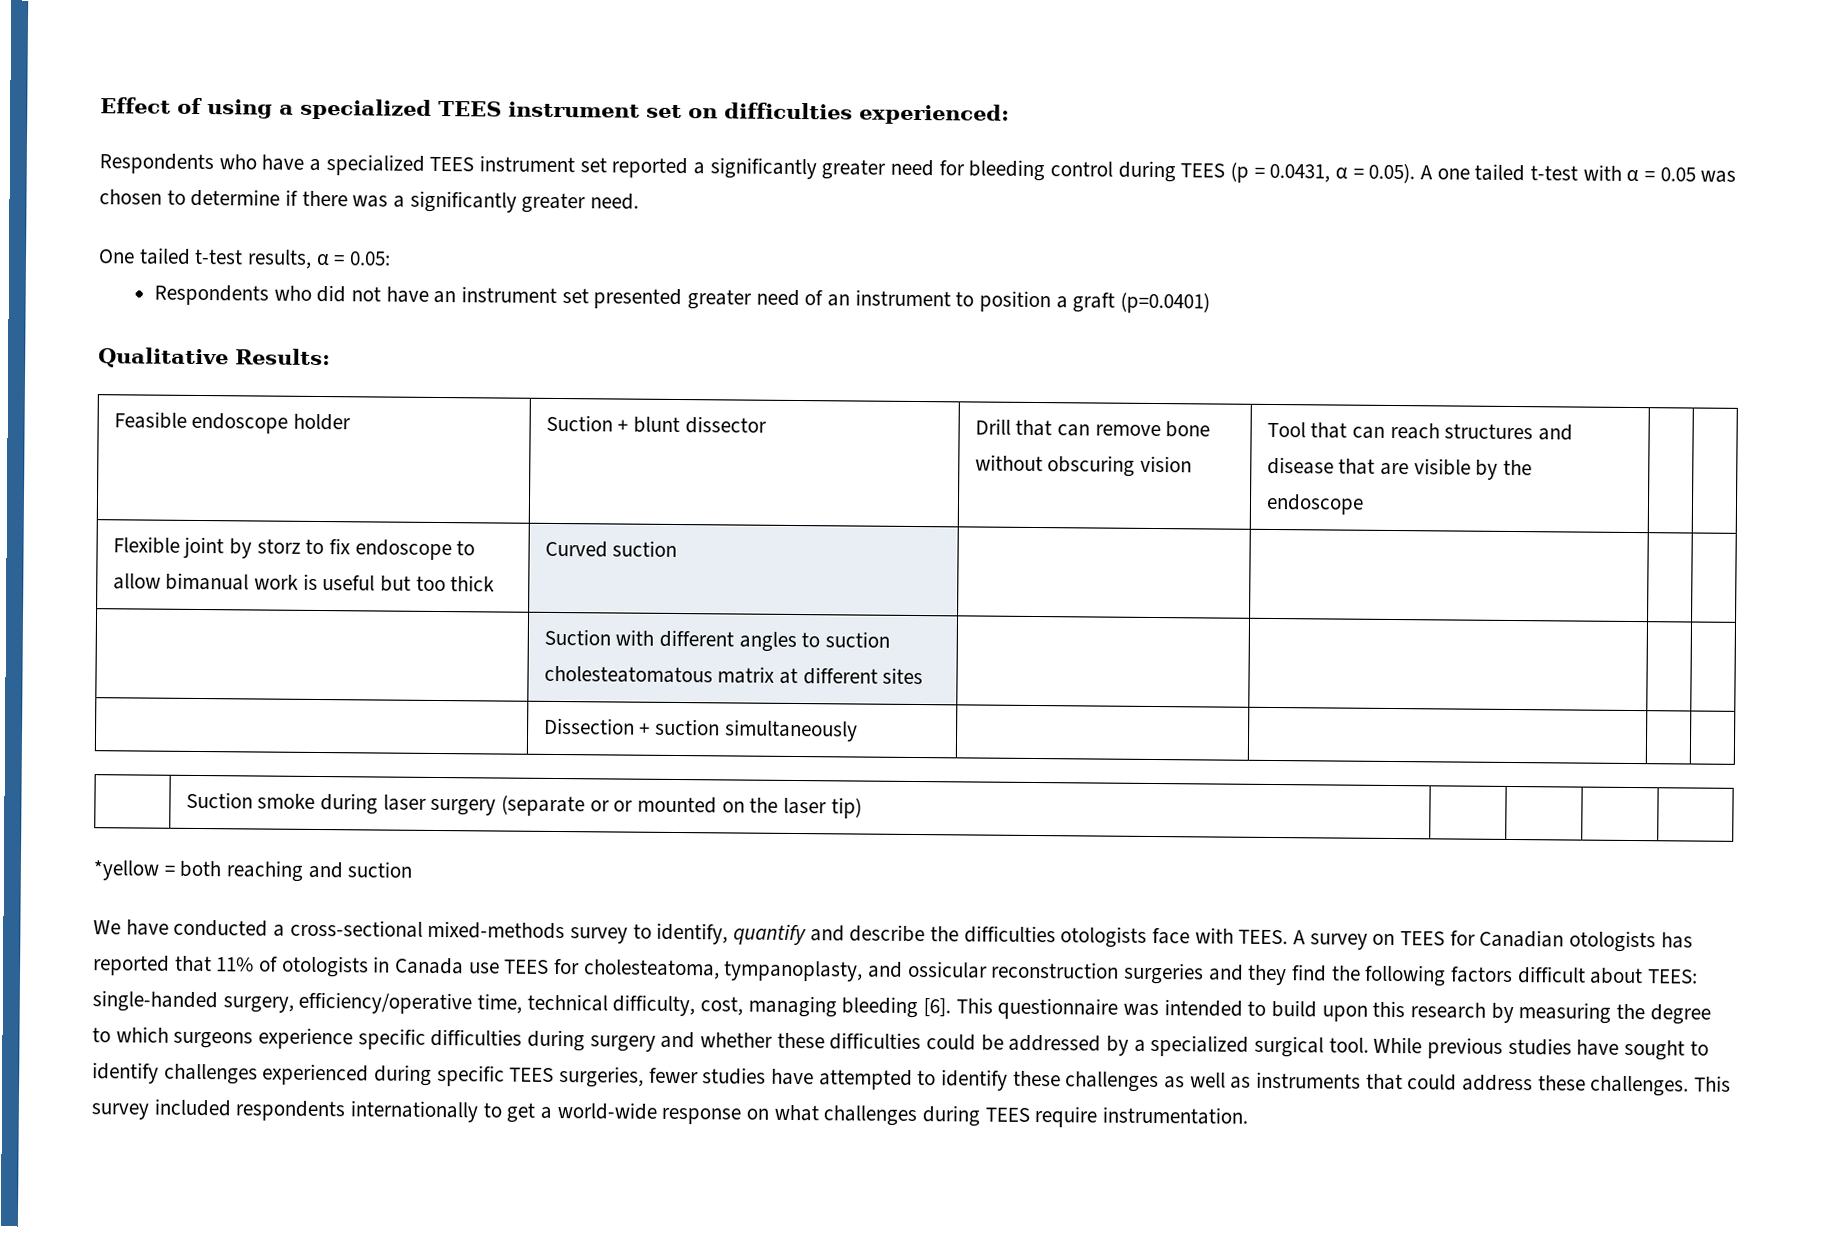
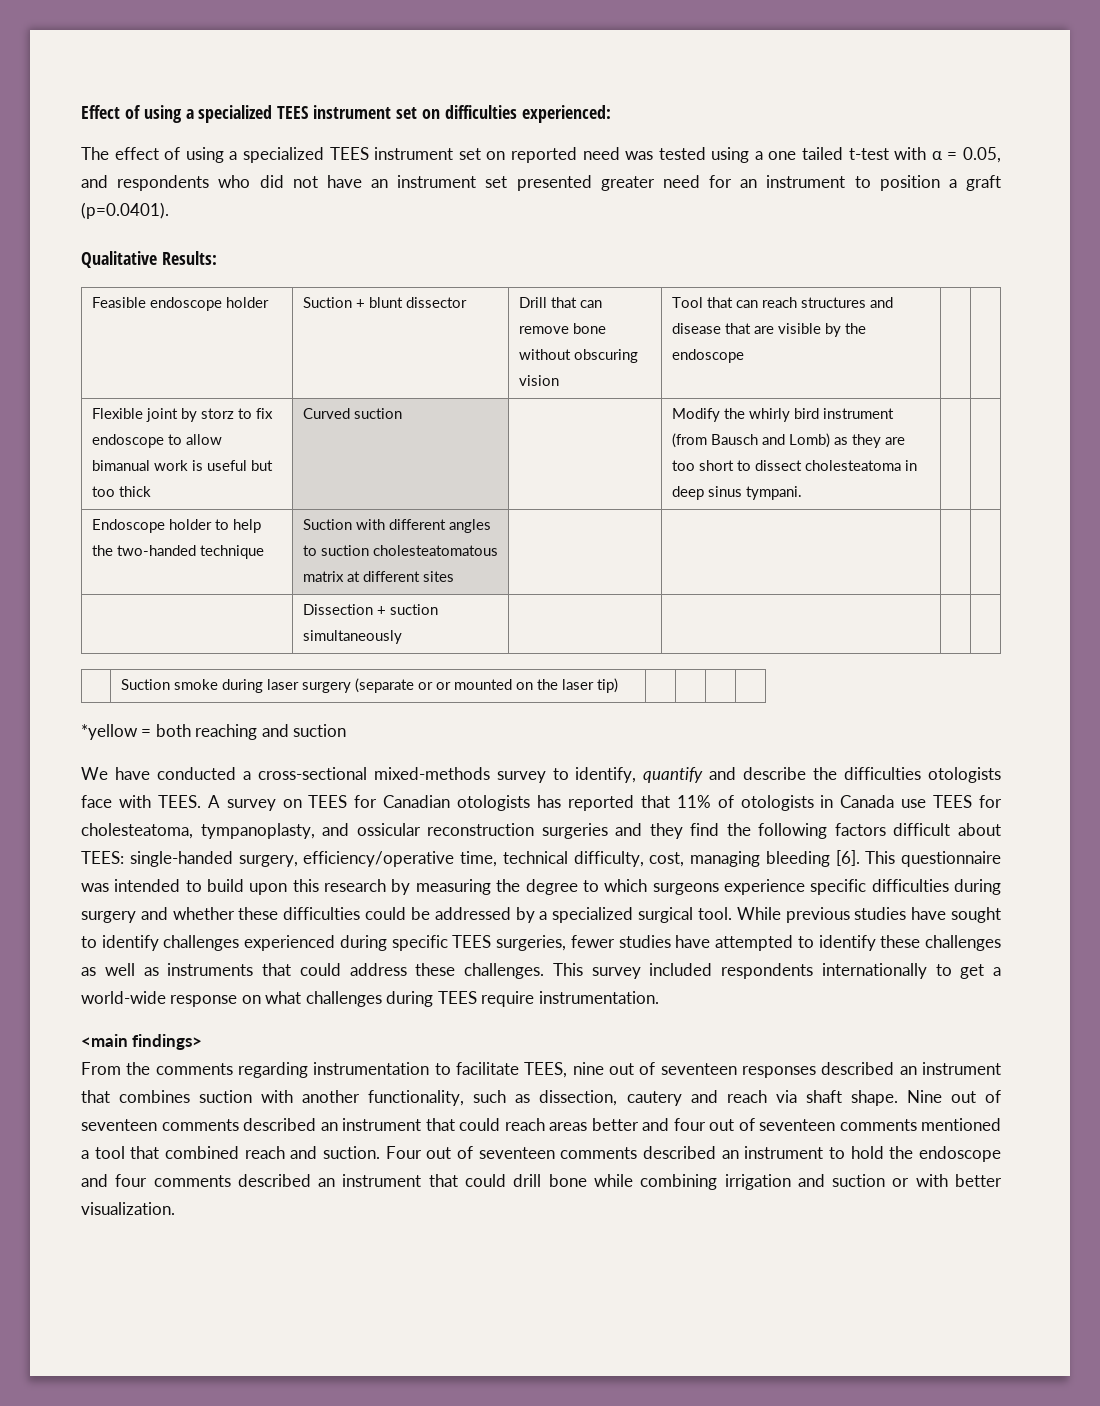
- Respondents who have a specialized TEES instrument set reported a significantly greater need for bleeding control during TEES (p = 0.0431, α = 0.05). A one tailed t-test with α = 0.05 was chosen to determine if there was a significantly greater need.
- One tailed t-test results, α = 0.05:
- Respondents who did not have an instrument set presented greater need of an instrument to position a graft (p=0.0401)
+ The effect of using a specialized TEES instrument set on reported need was tested using a one tailed t-test with α = 0.05, and respondents who did not have an instrument set presented greater need for an instrument to position a graft (p=0.0401).
- Flexible joint by storz to fix endoscope to allow bimanual work is useful but too thick | Curved suction | | | |
- | Suction with different angles to suction cholesteatomatous matrix at different sites | | | |
+ Flexible joint by storz to fix endoscope to allow bimanual work is useful but too thick | Curved suction | | Modify the whirly bird instrument (from Bausch and Lomb) as they are too short to dissect cholesteatoma in deep sinus tympani. | |
+ Endoscope holder to help the two-handed technique | Suction with different angles to suction cholesteatomatous matrix at different sites | | | |
+ <main findings>
+ From the comments regarding instrumentation to facilitate TEES, nine out of seventeen responses described an instrument that combines suction with another functionality, such as dissection, cautery and reach via shaft shape. Nine out of seventeen comments described an instrument that could reach areas better and four out of seventeen comments mentioned a tool that combined reach and suction. Four out of seventeen comments described an instrument to hold the endoscope and four comments described an instrument that could drill bone while combining irrigation and suction or with better visualization.

